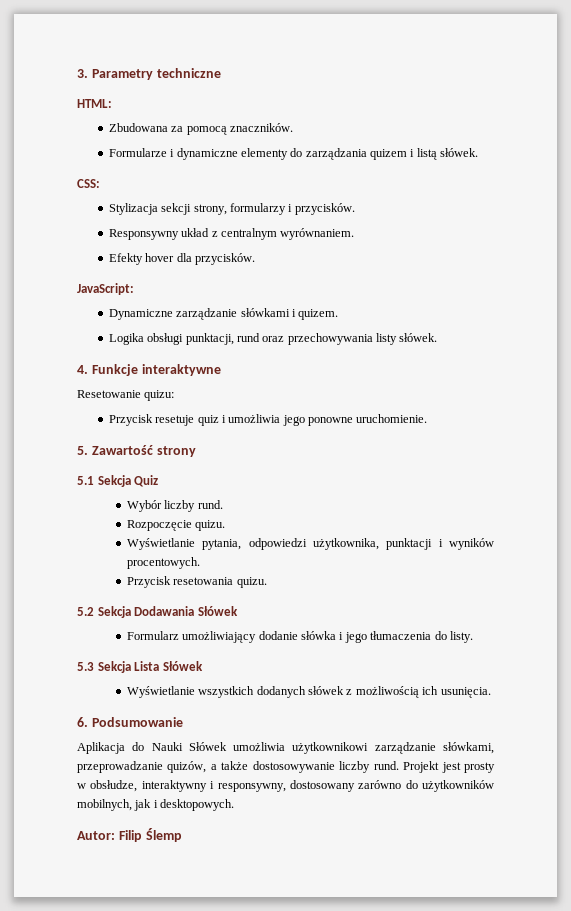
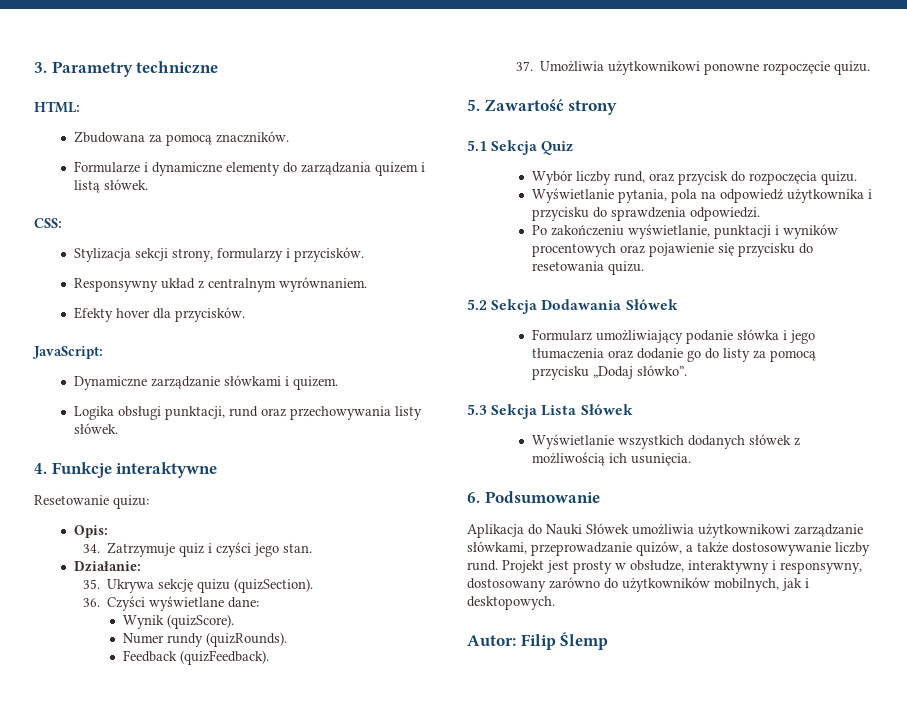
- Przycisk resetuje quiz i umożliwia jego ponowne uruchomienie.
+ Opis:
+ 34. Zatrzymuje quiz i czyści jego stan.
+ Działanie:
+ 35. Ukrywa sekcję quizu (quizSection).
+ 36. Czyści wyświetlane dane:
+ Wynik (quizScore).
+ Numer rundy (quizRounds).
+ Feedback (quizFeedback).
+ 37. Umożliwia użytkownikowi ponowne rozpoczęcie quizu.
- Wybór liczby rund.
- Rozpoczęcie quizu.
- Wyświetlanie pytania, odpowiedzi użytkownika, punktacji i wyników procentowych.
- Przycisk resetowania quizu.
+ Wybór liczby rund, oraz przycisk do rozpoczęcia quizu.
+ Wyświetlanie pytania, pola na odpowiedź użytkownika i przycisku do sprawdzenia odpowiedzi.
+ Po zakończeniu wyświetlanie, punktacji i wyników procentowych oraz pojawienie się przycisku do resetowania quizu.
- Formularz umożliwiający dodanie słówka i jego tłumaczenia do listy.
+ Formularz umożliwiający podanie słówka i jego tłumaczenia oraz dodanie go do listy za pomocą przycisku „Dodaj słówko”.

